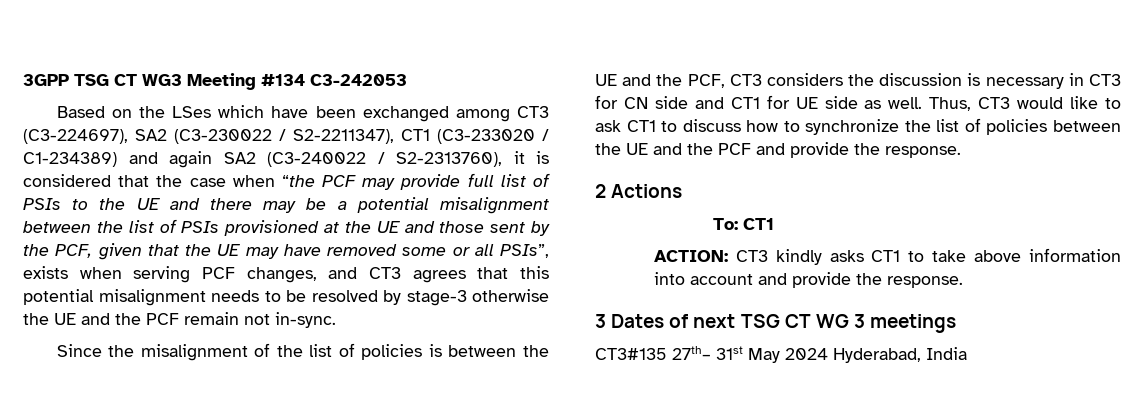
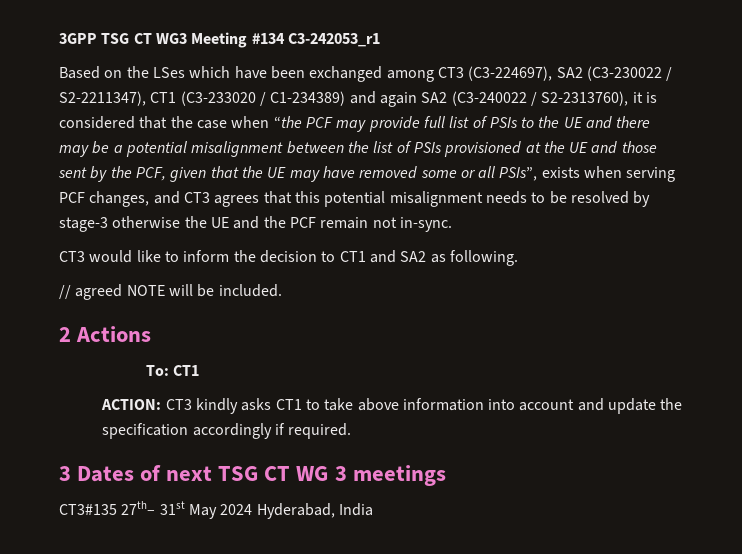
- 3GPP TSG CT WG3 Meeting #134 C3-242053
+ 3GPP TSG CT WG3 Meeting #134 C3-242053_r1
- Since the misalignment of the list of policies is between the UE and the PCF, CT3 considers the discussion is necessary in CT3 for CN side and CT1 for UE side as well. Thus, CT3 would like to ask CT1 to discuss how to synchronize the list of policies between the UE and the PCF and provide the response.
+ CT3 would like to inform the decision to CT1 and SA2 as following.
+ // agreed NOTE will be included.
- ACTION: CT3 kindly asks CT1 to take above information into account and provide the response.
+ ACTION: CT3 kindly asks CT1 to take above information into account and update the specification accordingly if required.

